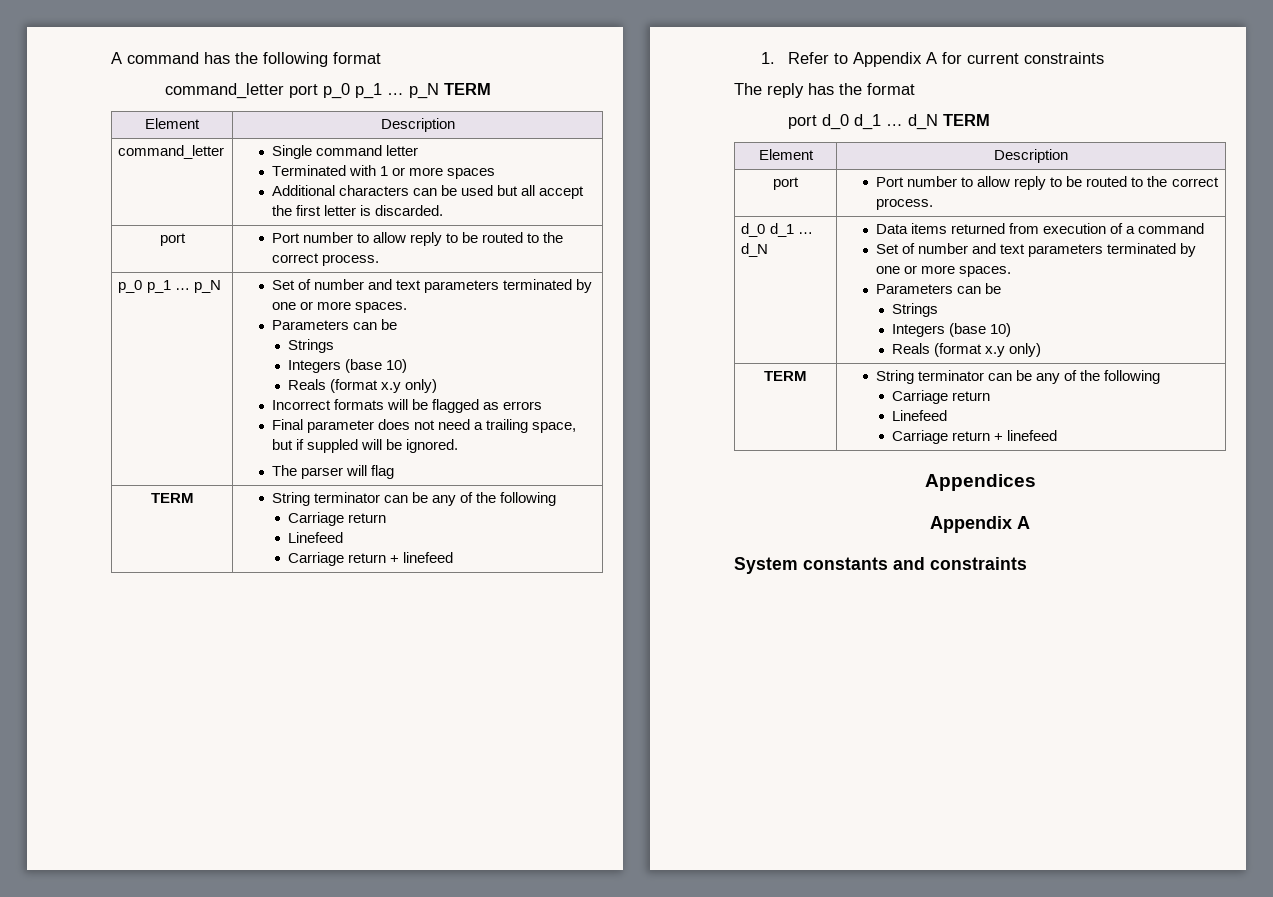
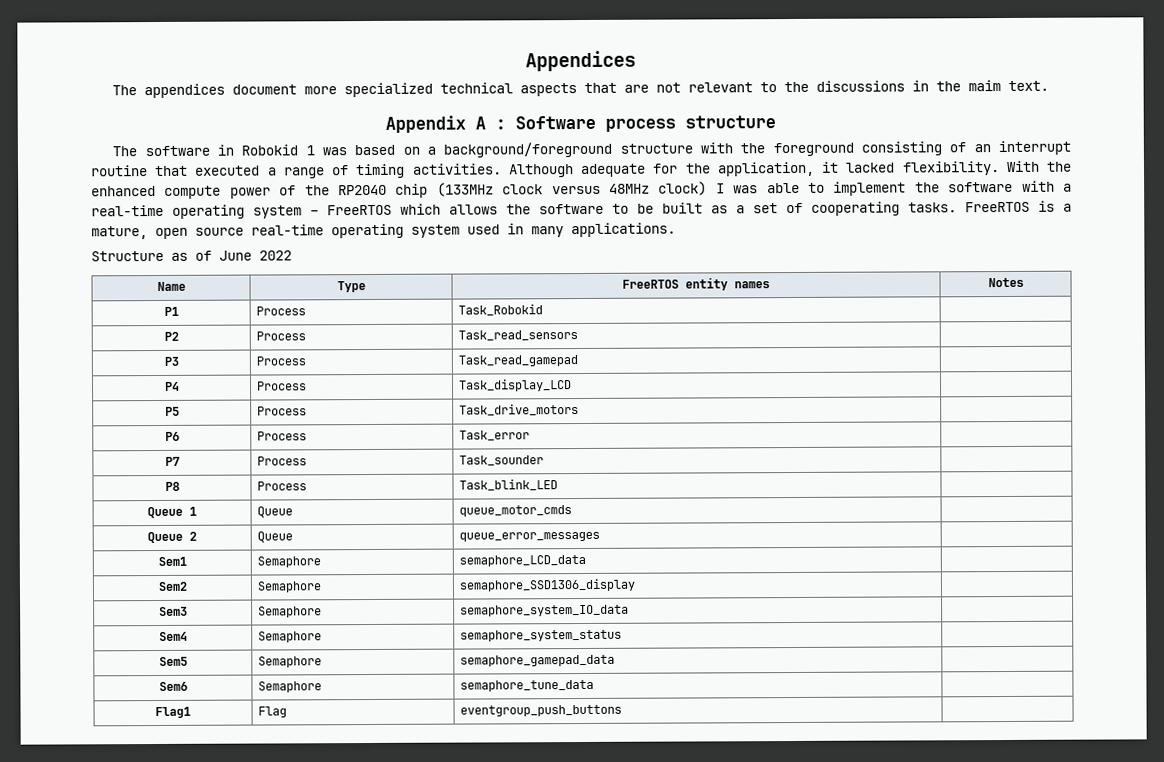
- A command has the following format
- command_letter port p_0 p_1 … p_N TERM
- Element | Description
- command_letter | Single command letter
- Terminated with 1 or more spaces
- Additional characters can be used but all accept the first letter is discarded.
- port | Port number to allow reply to be routed to the correct process.
- p_0 p_1 … p_N | Set of number and text parameters terminated by one or more spaces.
- Parameters can be
- Strings
- Integers (base 10)
- Reals (format x.y only)
- Incorrect formats will be flagged as errors
- Final parameter does not need a trailing space, but if suppled will be ignored.
- The parser will flag
- TERM | String terminator can be any of the following
- Carriage return
- Linefeed
- Carriage return + linefeed
- 1. Refer to Appendix A for current constraints
- The reply has the format
- port d_0 d_1 … d_N TERM
- Element | Description
- port | Port number to allow reply to be routed to the correct process.
- d_0 d_1 … d_N | Data items returned from execution of a command
- Set of number and text parameters terminated by one or more spaces.
- Parameters can be
- Strings
- Integers (base 10)
- Reals (format x.y only)
- TERM | String terminator can be any of the following
- Carriage return
- Linefeed
- Carriage return + linefeed
  Appendices
- Appendix A
- System constants and constraints
+ The appendices document more specialized technical aspects that are not relevant to the discussions in the maim text.
+ Appendix A : Software process structure
+ The software in Robokid 1 was based on a background/foreground structure with the foreground consisting of an interrupt routine that executed a range of timing activities. Although adequate for the application, it lacked flexibility. With the enhanced compute power of the RP2040 chip (133MHz clock versus 48MHz clock) I was able to implement the software with a real-time operating system – FreeRTOS which allows the software to be built as a set of cooperating tasks. FreeRTOS is a mature, open source real-time operating system used in many applications.
+ Structure as of June 2022
+ Name | Type | FreeRTOS entity names | Notes
+ P1 | Process | Task_Robokid |
+ P2 | Process | Task_read_sensors |
+ P3 | Process | Task_read_gamepad |
+ P4 | Process | Task_display_LCD |
+ P5 | Process | Task_drive_motors |
+ P6 | Process | Task_error |
+ P7 | Process | Task_sounder |
+ P8 | Process | Task_blink_LED |
+ Queue 1 | Queue | queue_motor_cmds |
+ Queue 2 | Queue | queue_error_messages |
+ Sem1 | Semaphore | semaphore_LCD_data |
+ Sem2 | Semaphore | semaphore_SSD1306_display |
+ Sem3 | Semaphore | semaphore_system_IO_data |
+ Sem4 | Semaphore | semaphore_system_status |
+ Sem5 | Semaphore | semaphore_gamepad_data |
+ Sem6 | Semaphore | semaphore_tune_data |
+ Flag1 | Flag | eventgroup_push_buttons |

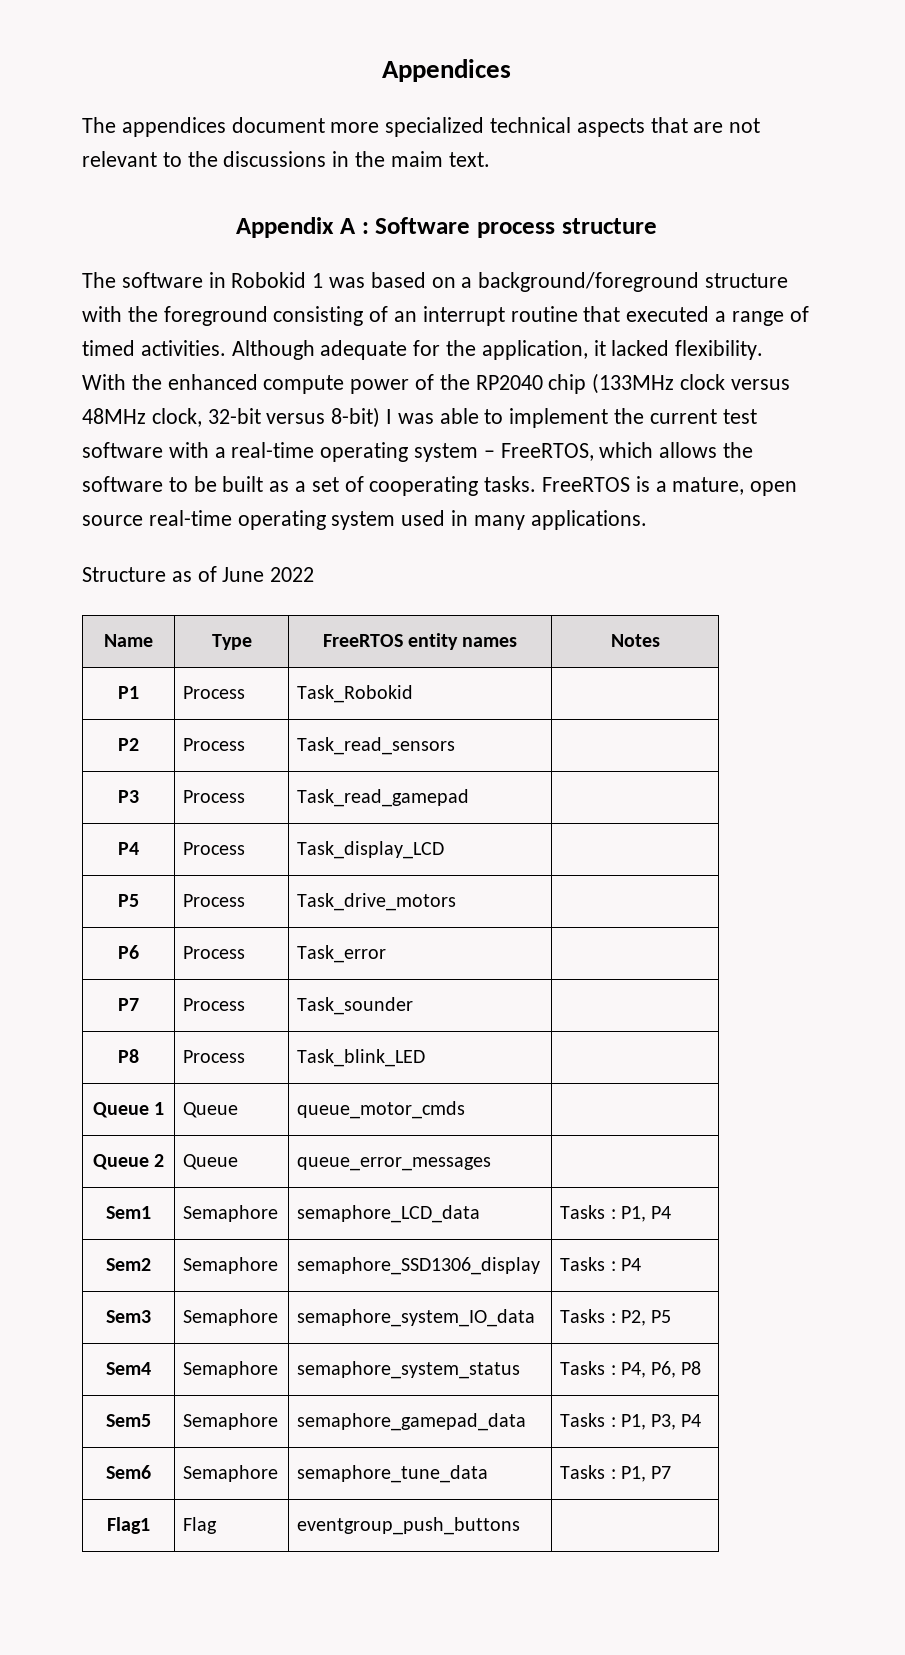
- The software in Robokid 1 was based on a background/foreground structure with the foreground consisting of an interrupt routine that executed a range of timing activities.
+ The software in Robokid 1 was based on a background/foreground structure with the foreground consisting of an interrupt routine that executed a range of timed activities.
- With the enhanced compute power of the RP2040 chip (133MHz clock versus 48MHz clock) I was able to implement the software with a real-time operating system – FreeRTOS which allows the software to be built as a set of cooperating tasks.
+ With the enhanced compute power of the RP2040 chip (133MHz clock versus 48MHz clock, 32-bit versus 8-bit) I was able to implement the current test software with a real-time operating system – FreeRTOS, which allows the software to be built as a set of cooperating tasks.
- Sem1 | Semaphore | semaphore_LCD_data |
+ Sem1 | Semaphore | semaphore_LCD_data | Tasks : P1, P4
- Sem2 | Semaphore | semaphore_SSD1306_display |
+ Sem2 | Semaphore | semaphore_SSD1306_display | Tasks : P4
- Sem3 | Semaphore | semaphore_system_IO_data |
+ Sem3 | Semaphore | semaphore_system_IO_data | Tasks : P2, P5
- Sem4 | Semaphore | semaphore_system_status |
- Sem5 | Semaphore | semaphore_gamepad_data |
+ Sem4 | Semaphore | semaphore_system_status | Tasks : P4, P6, P8
+ Sem5 | Semaphore | semaphore_gamepad_data | Tasks : P1, P3, P4
- Sem6 | Semaphore | semaphore_tune_data |
+ Sem6 | Semaphore | semaphore_tune_data | Tasks : P1, P7

